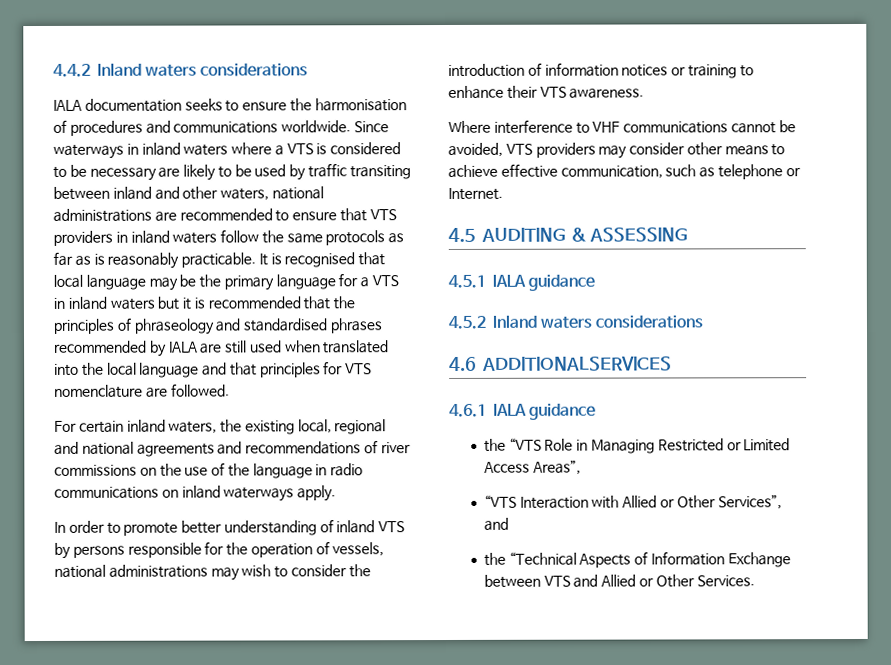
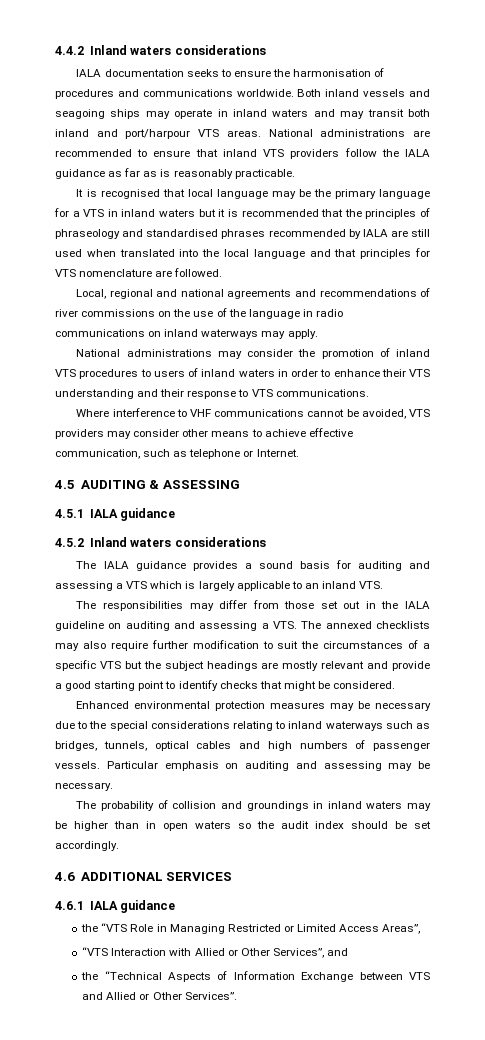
- Since waterways in inland waters where a VTS is considered to be necessary are likely to be used by traffic transiting between inland and other waters, national administrations are recommended to ensure that VTS providers in inland waters follow the same protocols as far as is reasonably practicable. It is recognised that local language may be the primary language for a VTS in inland waters but it is recommended that the principles of phraseology and standardised phrases recommended by IALA are still used when translated into the local language and that principles for VTS nomenclature are followed.
+ Both inland vessels and seagoing ships may operate in inland waters and may transit both inland and port/harpour VTS areas. National administrations are recommended to ensure that inland VTS providers follow the IALA guidance as far as is reasonably practicable.
+ It is recognised that local language may be the primary language for a VTS in inland waters but it is recommended that the principles of phraseology and standardised phrases recommended by IALA are still used when translated into the local language and that principles for VTS nomenclature are followed.
- For certain inland waters, the existing local, regional and national agreements and recommendations of river commissions on the use of the language in radio communications on inland waterways apply.
+ Local, regional and national agreements and recommendations of river commissions on the use of the language in radio communications on inland waterways may apply.
- In order to promote better understanding of inland VTS by persons responsible for the operation of vessels, national administrations may wish to consider the introduction of information notices or training to enhance their VTS awareness.
+ National administrations may consider the promotion of inland VTS procedures to users of inland waters in order to enhance their VTS understanding and their response to VTS communications.
+ The IALA guidance provides a sound basis for auditing and assessing a VTS which is largely applicable to an inland VTS.
+ The responsibilities may differ from those set out in the IALA guideline on auditing and assessing a VTS. The annexed checklists may also require further modification to suit the circumstances of a specific VTS but the subject headings are mostly relevant and provide a good starting point to identify checks that might be considered.
+ Enhanced environmental protection measures may be necessary due to the special considerations relating to inland waterways such as bridges, tunnels, optical cables and high numbers of passenger vessels. Particular emphasis on auditing and assessing may be necessary.
+ The probability of collision and groundings in inland waters may be higher than in open waters so the audit index should be set accordingly.
- 4.6 ADDITIONALSERVICES
+ 4.6 ADDITIONAL SERVICES
- the “Technical Aspects of Information Exchange between VTS and Allied or Other Services.
+ the “Technical Aspects of Information Exchange between VTS and Allied or Other Services”.

